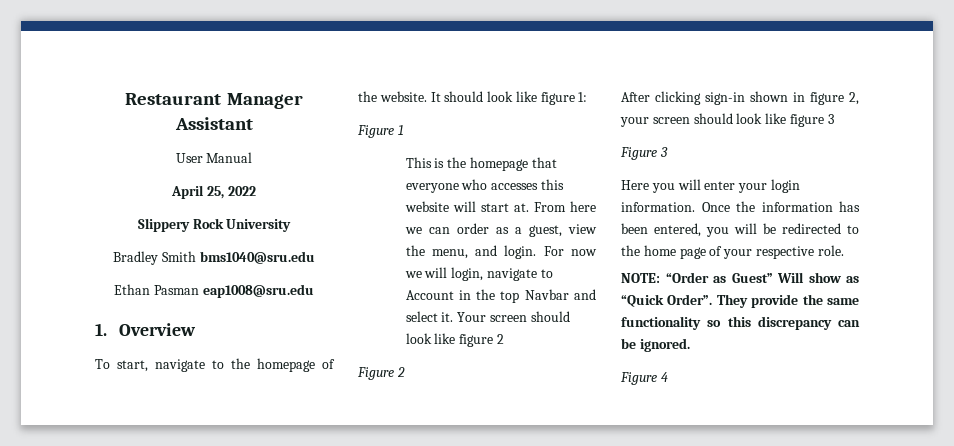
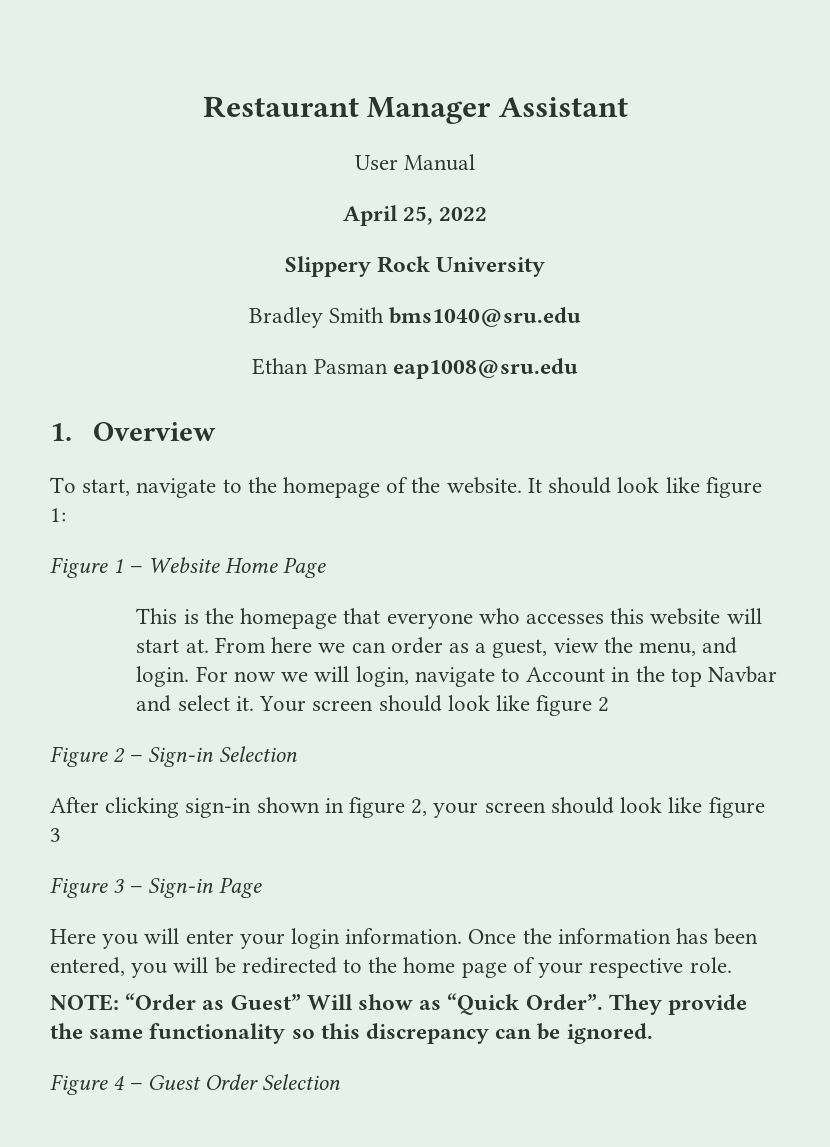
- Figure 1
+ Figure 1 – Website Home Page
- Figure 2
+ Figure 2 – Sign-in Selection
- Figure 3
+ Figure 3 – Sign-in Page
- Figure 4
+ Figure 4 – Guest Order Selection

